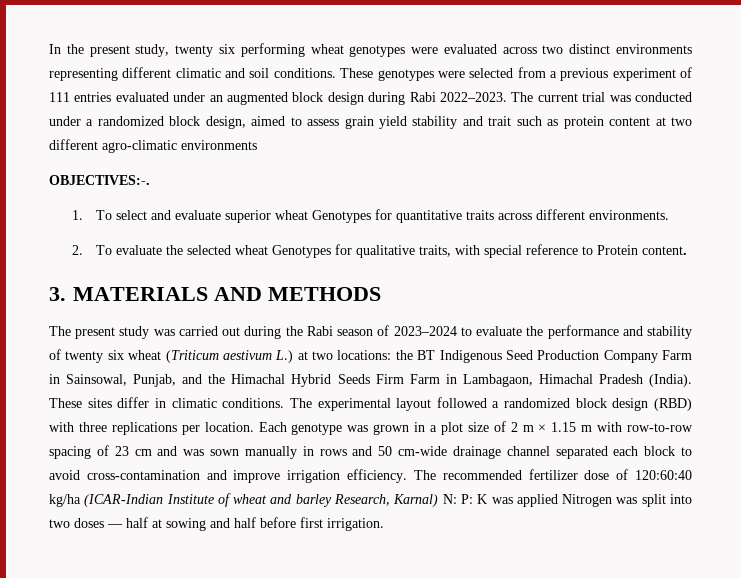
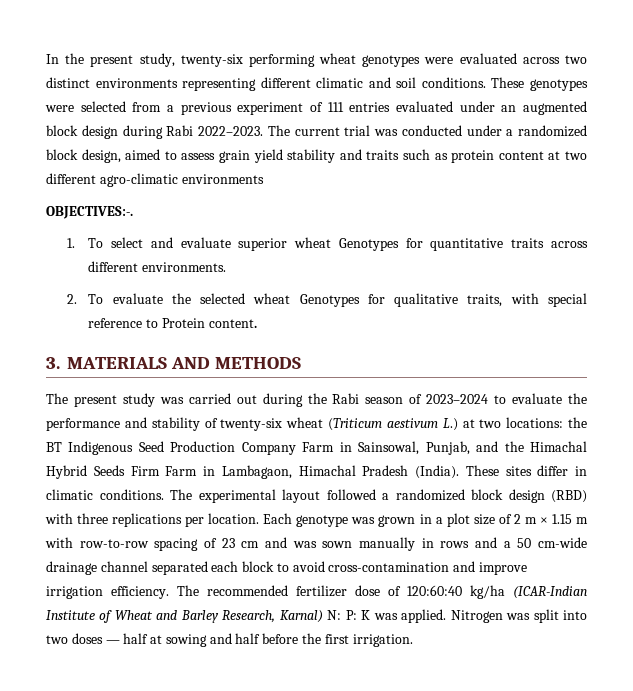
- In the present study, twenty six performing wheat genotypes were evaluated across two distinct environments representing different climatic and soil conditions.
+ In the present study, twenty-six performing wheat genotypes were evaluated across two distinct environments representing different climatic and soil conditions.
- The current trial was conducted under a randomized block design, aimed to assess grain yield stability and trait such as protein content at two different agro-climatic environments
+ The current trial was conducted under a randomized block design, aimed to assess grain yield stability and traits such as protein content at two different agro-climatic environments
- The present study was carried out during the Rabi season of 2023–2024 to evaluate the performance and stability of twenty six wheat (Triticum aestivum L.) at two locations: the BT Indigenous Seed Production Company Farm in Sainsowal, Punjab, and the Himachal Hybrid Seeds Firm Farm in Lambagaon, Himachal Pradesh (India).
+ The present study was carried out during the Rabi season of 2023–2024 to evaluate the performance and stability of twenty-six wheat (Triticum aestivum L.) at two locations: the BT Indigenous Seed Production Company Farm in Sainsowal, Punjab, and the Himachal Hybrid Seeds Firm Farm in Lambagaon, Himachal Pradesh (India).
- Each genotype was grown in a plot size of 2 m × 1.15 m with row-to-row spacing of 23 cm and was sown manually in rows and 50 cm-wide drainage channel separated each block to avoid cross-contamination and improve irrigation efficiency.
+ Each genotype was grown in a plot size of 2 m × 1.15 m with row-to-row spacing of 23 cm and was sown manually in rows and a 50 cm-wide drainage channel separated each block to avoid cross-contamination and improve irrigation efficiency.
- The recommended fertilizer dose of 120:60:40 kg/ha (ICAR-Indian Institute of wheat and barley Research, Karnal) N: P: K was applied Nitrogen was split into two doses — half at sowing and half before first irrigation.
+ The recommended fertilizer dose of 120:60:40 kg/ha (ICAR-Indian Institute of Wheat and Barley Research, Karnal) N: P: K was applied. Nitrogen was split into two doses — half at sowing and half before the first irrigation.

